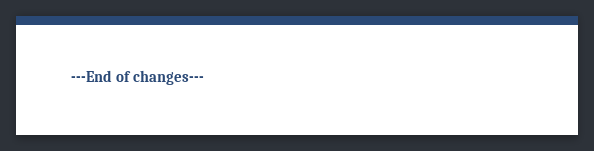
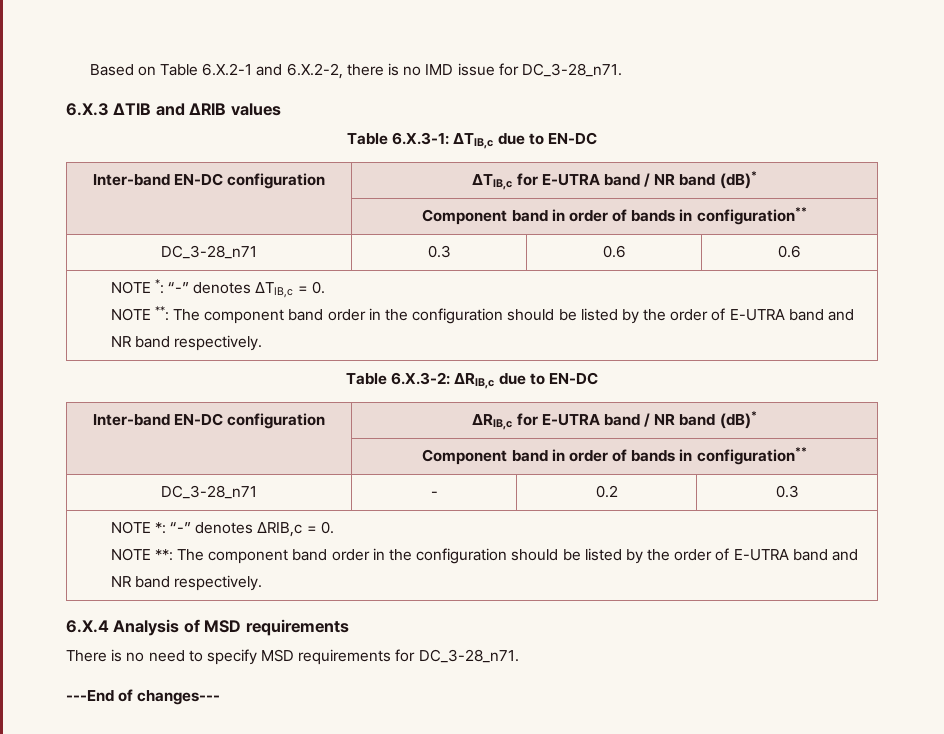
+ Based on Table 6.X.2-1 and 6.X.2-2, there is no IMD issue for DC_3-28_n71.
+ 6.X.3 ∆TIB and ∆RIB values
+ Table 6.X.3-1: ΔTIB,c due to EN-DC
+ Inter-band EN-DC configuration | ΔTIB,c for E-UTRA band / NR band (dB)*
+ | Component band in order of bands in configuration**
+ DC_3-28_n71 | 0.3 | 0.6 | 0.6
+ NOTE *: “-” denotes ΔTIB,c = 0.
+ NOTE **: The component band order in the configuration should be listed by the order of E-UTRA band and NR band respectively.
+ Table 6.X.3-2: ΔRIB,c due to EN-DC
+ Inter-band EN-DC configuration | ΔRIB,c for E-UTRA band / NR band (dB)*
+ | Component band in order of bands in configuration**
+ DC_3-28_n71 | - | 0.2 | 0.3
+ NOTE *: “-” denotes ΔRIB,c = 0.
+ NOTE **: The component band order in the configuration should be listed by the order of E-UTRA band and NR band respectively.
+ 6.X.4 Analysis of MSD requirements
+ There is no need to specify MSD requirements for DC_3-28_n71.

